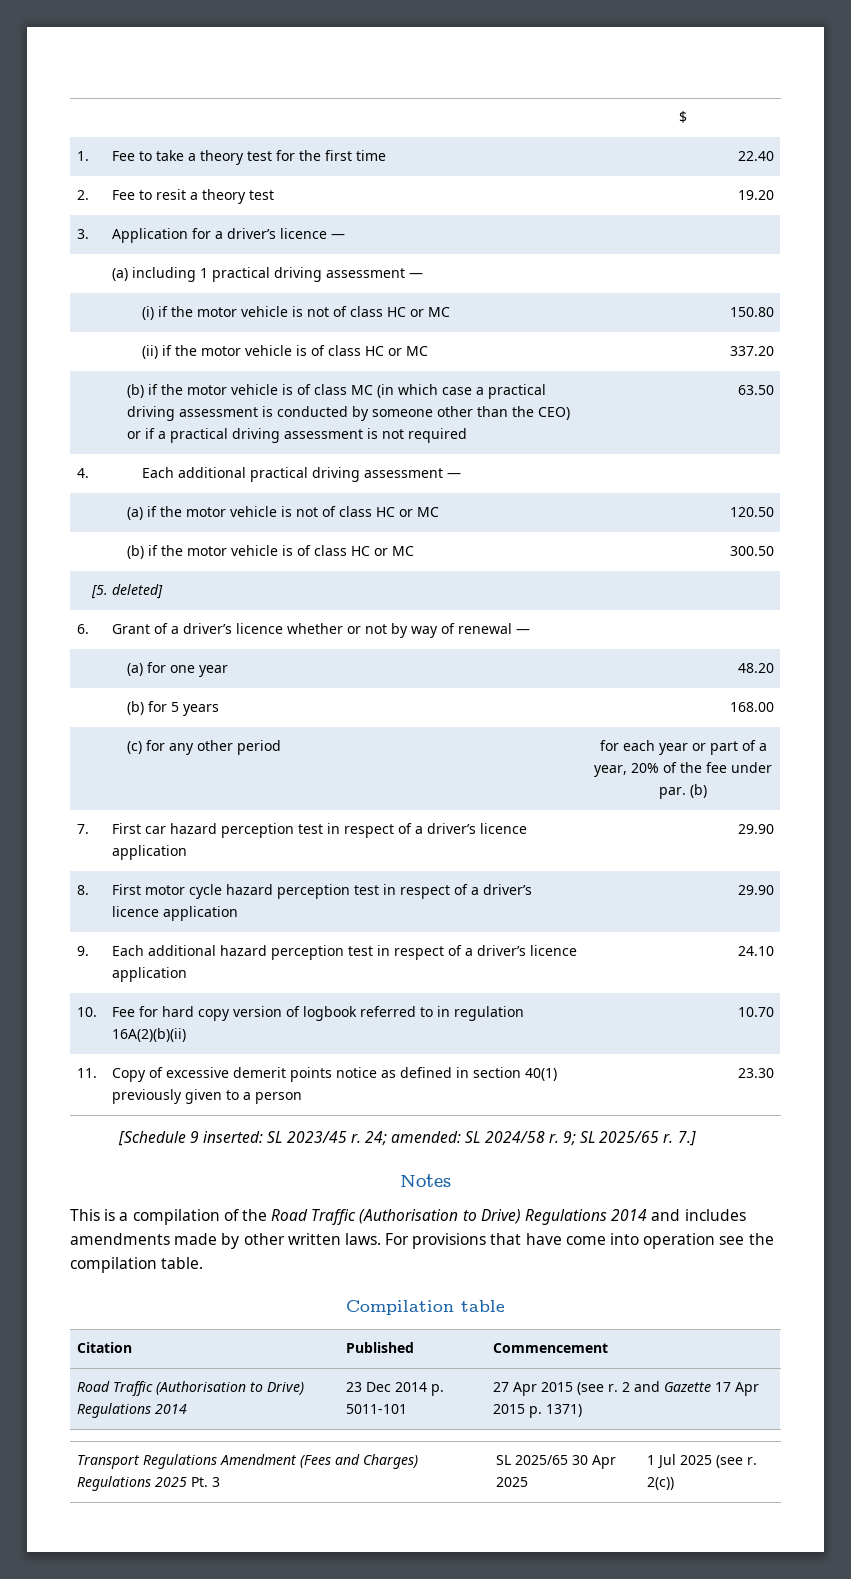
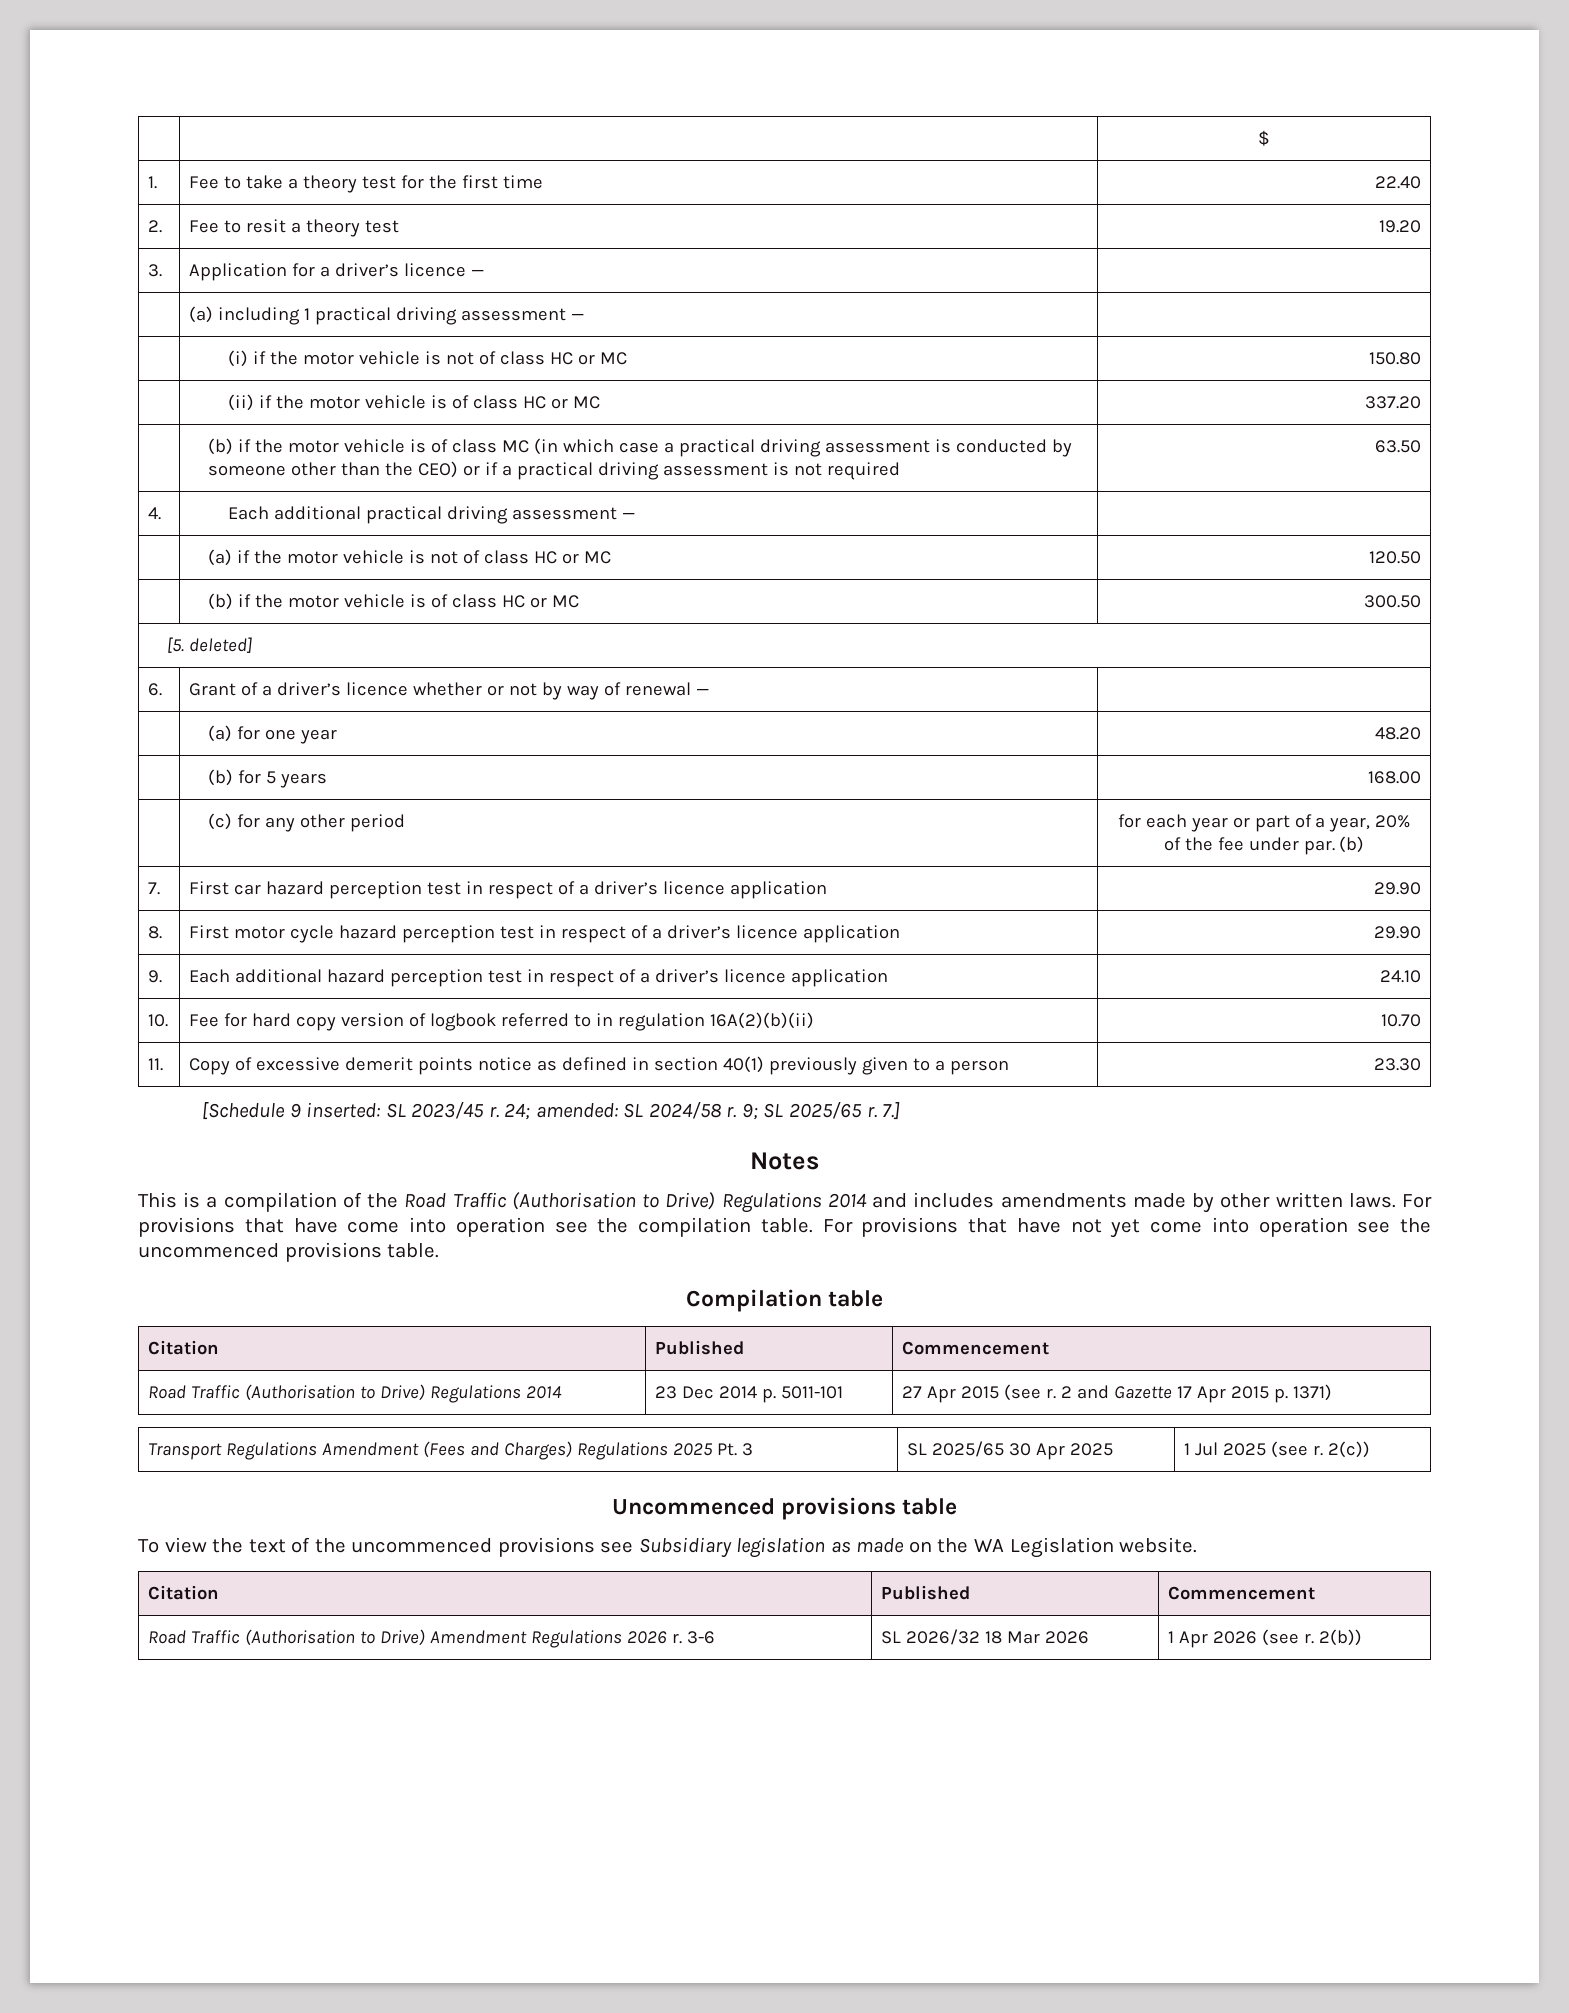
+ For provisions that have not yet come into operation see the uncommenced provisions table.
+ Uncommenced provisions table
+ To view the text of the uncommenced provisions see Subsidiary legislation as made on the WA Legislation website.
+ Citation | Published | Commencement
+ Road Traffic (Authorisation to Drive) Amendment Regulations 2026 r. 3-6 | SL 2026/32 18 Mar 2026 | 1 Apr 2026 (see r. 2(b))

